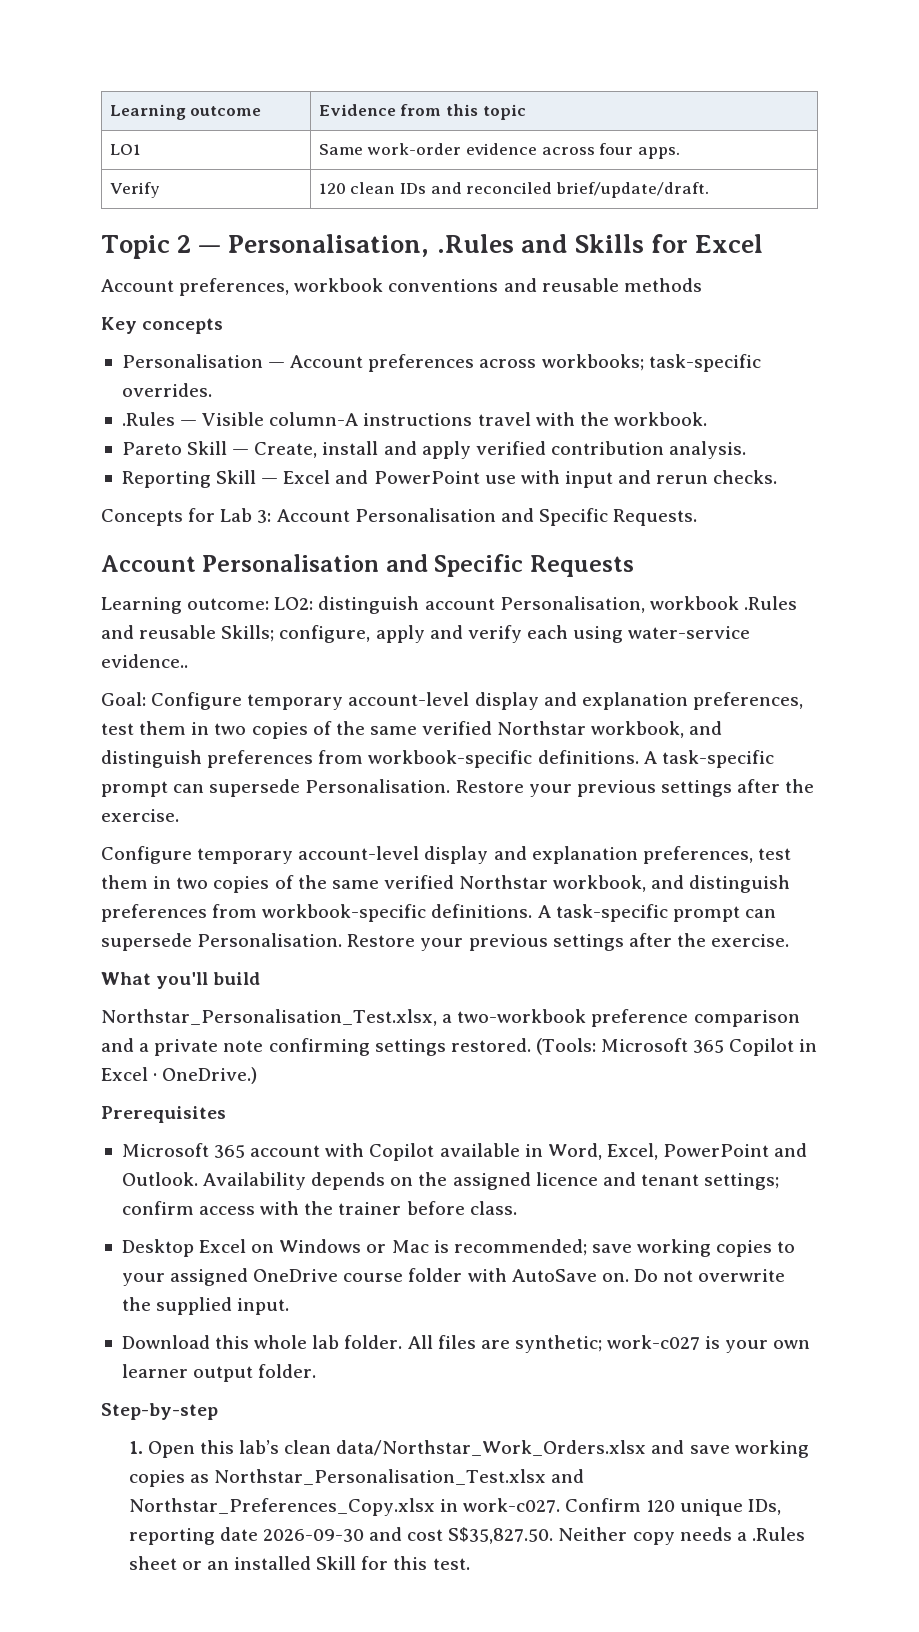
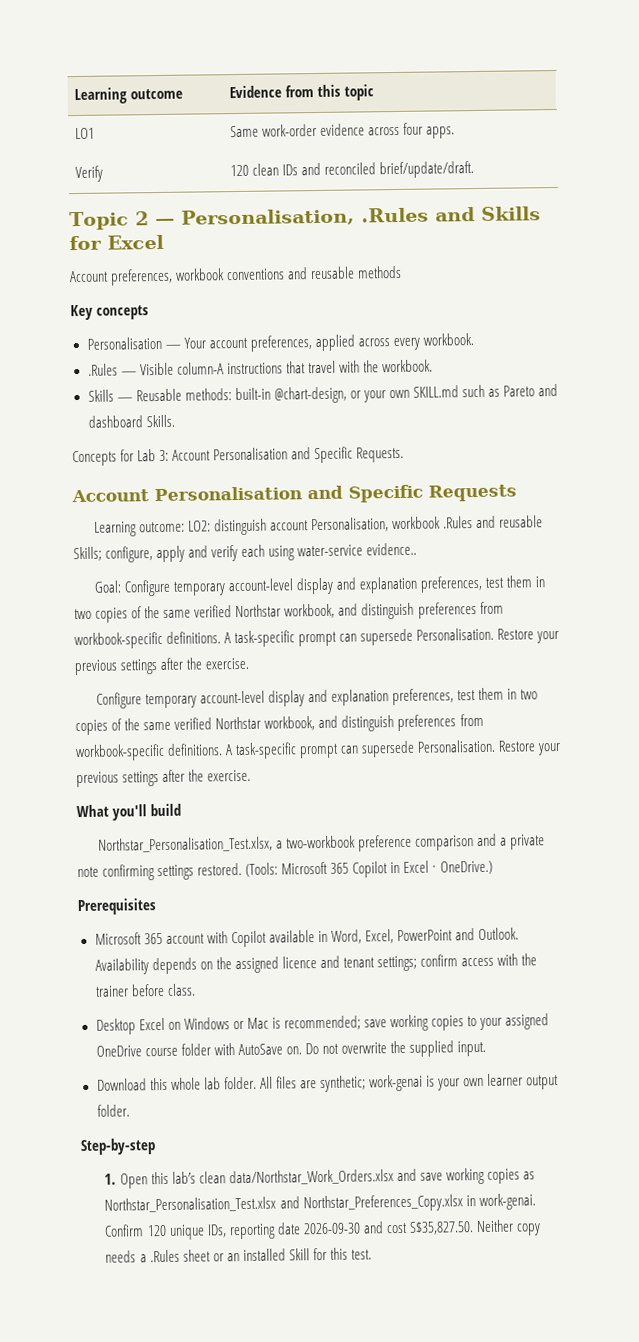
- Personalisation — Account preferences across workbooks; task-specific overrides.
+ Personalisation — Your account preferences, applied across every workbook.
- .Rules — Visible column-A instructions travel with the workbook.
+ .Rules — Visible column-A instructions that travel with the workbook.
- Pareto Skill — Create, install and apply verified contribution analysis.
- Reporting Skill — Excel and PowerPoint use with input and rerun checks.
+ Skills — Reusable methods: built-in @chart-design, or your own SKILL.md such as Pareto and dashboard Skills.
- All files are synthetic; work-c027 is your own learner output folder.
+ All files are synthetic; work-genai is your own learner output folder.
- 1. Open this lab’s clean data/Northstar_Work_Orders.xlsx and save working copies as Northstar_Personalisation_Test.xlsx and Northstar_Preferences_Copy.xlsx in work-c027.
+ 1. Open this lab’s clean data/Northstar_Work_Orders.xlsx and save working copies as Northstar_Personalisation_Test.xlsx and Northstar_Preferences_Copy.xlsx in work-genai.

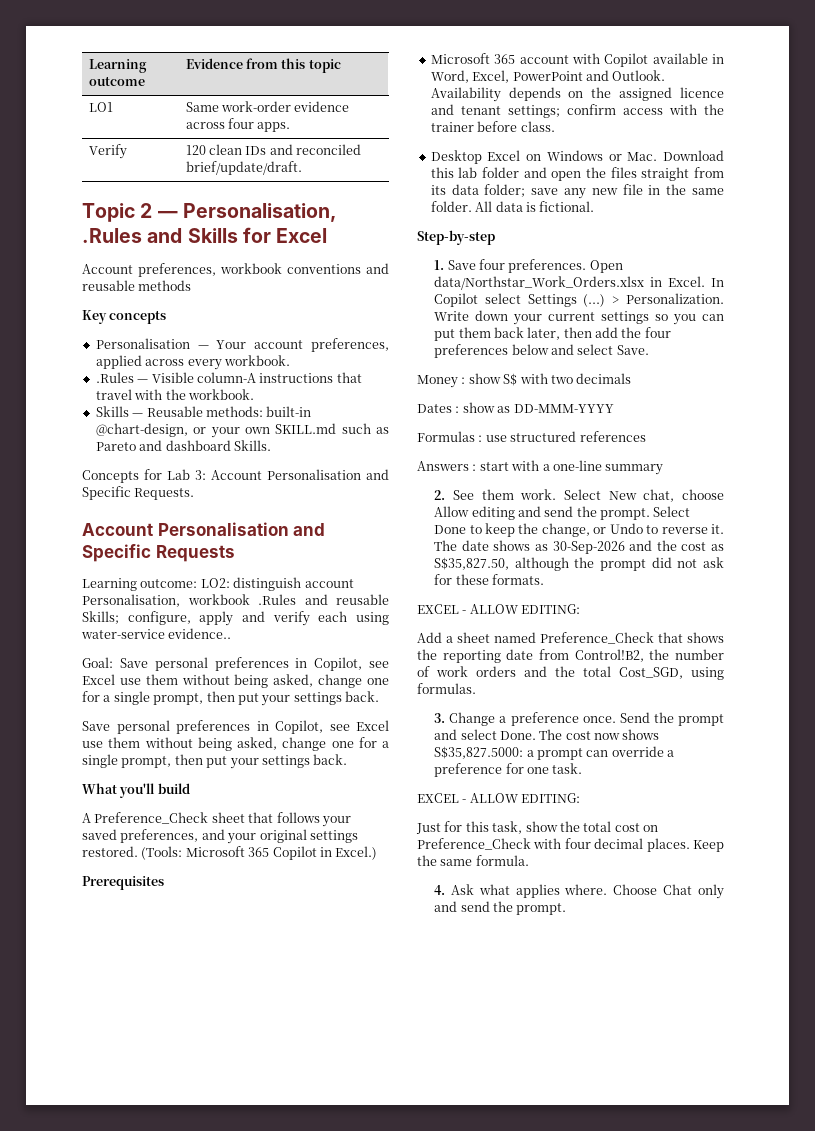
- Goal: Configure temporary account-level display and explanation preferences, test them in two copies of the same verified Northstar workbook, and distinguish preferences from workbook-specific definitions. A task-specific prompt can supersede Personalisation. Restore your previous settings after the exercise.
- Configure temporary account-level display and explanation preferences, test them in two copies of the same verified Northstar workbook, and distinguish preferences from workbook-specific definitions. A task-specific prompt can supersede Personalisation. Restore your previous settings after the exercise.
+ Goal: Save personal preferences in Copilot, see Excel use them without being asked, change one for a single prompt, then put your settings back.
+ Save personal preferences in Copilot, see Excel use them without being asked, change one for a single prompt, then put your settings back.
  What you'll build
- Northstar_Personalisation_Test.xlsx, a two-workbook preference comparison and a private note confirming settings restored.
+ A Preference_Check sheet that follows your saved preferences, and your original settings restored.
- (Tools: Microsoft 365 Copilot in Excel · OneDrive.)
+ (Tools: Microsoft 365 Copilot in Excel.)
- Desktop Excel on Windows or Mac is recommended; save working copies to your assigned OneDrive course folder with AutoSave on. Do not overwrite the supplied input.
- Download this whole lab folder. All files are synthetic; work-genai is your own learner output folder.
+ Desktop Excel on Windows or Mac. Download this lab folder and open the files straight from its data folder; save any new file in the same folder. All data is fictional.
  Step-by-step
- 1. Open this lab’s clean data/Northstar_Work_Orders.xlsx and save working copies as Northstar_Personalisation_Test.xlsx and Northstar_Preferences_Copy.xlsx in work-genai. Confirm 120 unique IDs, reporting date 2026-09-30 and cost S$35,827.50. Neither copy needs a .Rules sheet or an installed Skill for this test.
+ 1. Save four preferences. Open data/Northstar_Work_Orders.xlsx in Excel. In Copilot select Settings (...) > Personalization. Write down your current settings so you can put them back later, then add the four preferences below and select Save.
+ Money : show S$ with two decimals
+ Dates : show as DD-MMM-YYYY
+ Formulas : use structured references
+ Answers : start with a one-line summary
+ 2. See them work. Select New chat, choose Allow editing and send the prompt. Select Done to keep the change, or Undo to reverse it. The date shows as 30-Sep-2026 and the cost as S$35,827.50, although the prompt did not ask for these formats.
+ EXCEL - ALLOW EDITING:
+ Add a sheet named Preference_Check that shows the reporting date from Control!B2, the number of work orders and the total Cost_SGD, using formulas.
+ 3. Change a preference once. Send the prompt and select Done. The cost now shows S$35,827.5000: a prompt can override a preference for one task.
+ EXCEL - ALLOW EDITING:
+ Just for this task, show the total cost on Preference_Check with four decimal places. Keep the same formula.
+ 4. Ask what applies where. Choose Chat only and send the prompt.

